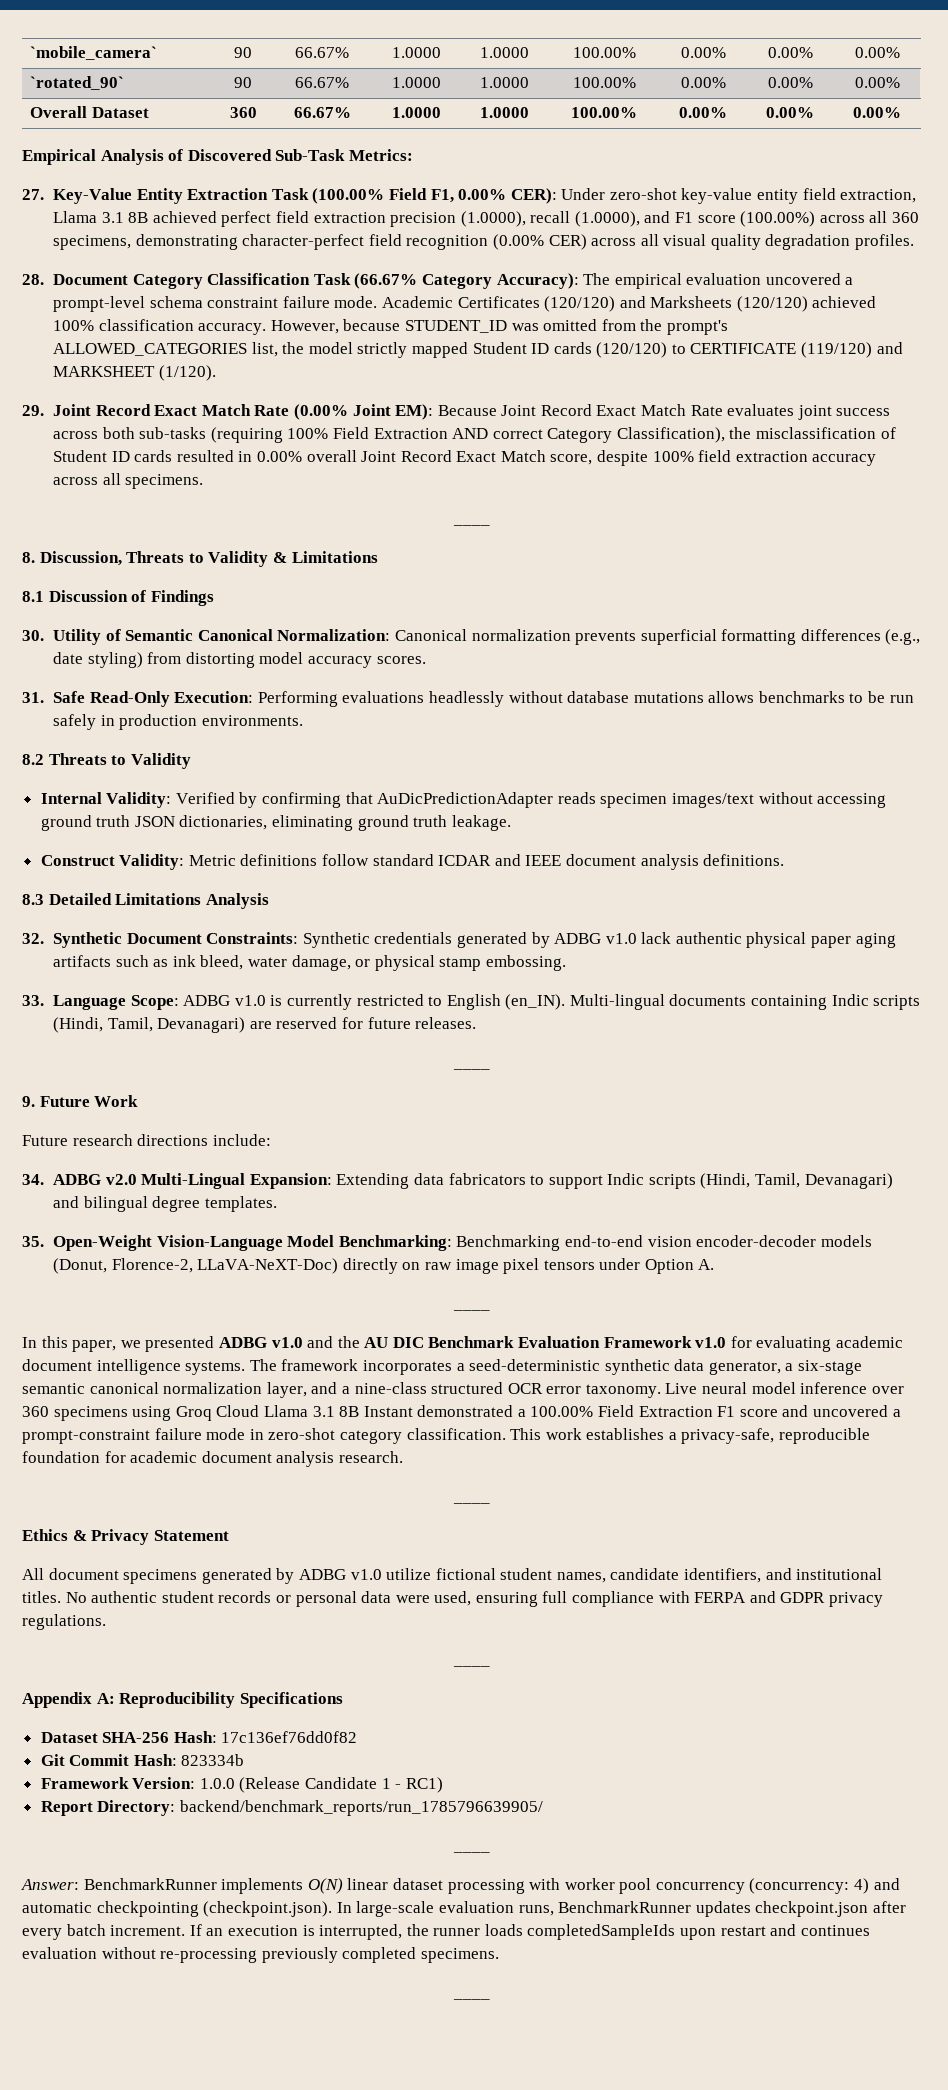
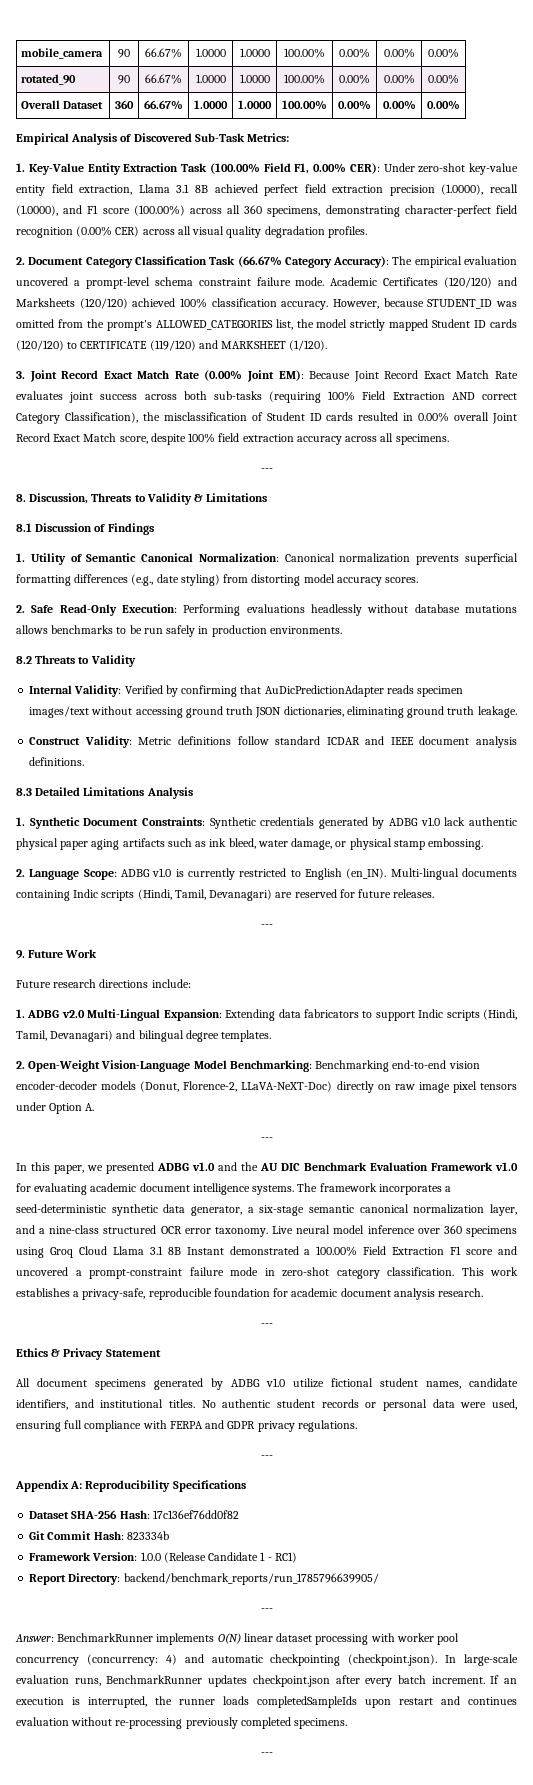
- `mobile_camera` | 90 | 66.67% | 1.0000 | 1.0000 | 100.00% | 0.00% | 0.00% | 0.00%
- `rotated_90` | 90 | 66.67% | 1.0000 | 1.0000 | 100.00% | 0.00% | 0.00% | 0.00%
+ mobile_camera | 90 | 66.67% | 1.0000 | 1.0000 | 100.00% | 0.00% | 0.00% | 0.00%
+ rotated_90 | 90 | 66.67% | 1.0000 | 1.0000 | 100.00% | 0.00% | 0.00% | 0.00%
- 27. Key-Value Entity Extraction Task (100.00% Field F1, 0.00% CER): Under zero-shot key-value entity field extraction, Llama 3.1 8B achieved perfect field extraction precision (1.0000), recall (1.0000), and F1 score (100.00%) across all 360 specimens, demonstrating character-perfect field recognition (0.00% CER) across all visual quality degradation profiles.
+ 1. Key-Value Entity Extraction Task (100.00% Field F1, 0.00% CER): Under zero-shot key-value entity field extraction, Llama 3.1 8B achieved perfect field extraction precision (1.0000), recall (1.0000), and F1 score (100.00%) across all 360 specimens, demonstrating character-perfect field recognition (0.00% CER) across all visual quality degradation profiles.
- 28. Document Category Classification Task (66.67% Category Accuracy): The empirical evaluation uncovered a prompt-level schema constraint failure mode.
+ 2. Document Category Classification Task (66.67% Category Accuracy): The empirical evaluation uncovered a prompt-level schema constraint failure mode.
- 29. Joint Record Exact Match Rate (0.00% Joint EM): Because Joint Record Exact Match Rate evaluates joint success across both sub-tasks (requiring 100% Field Extraction AND correct Category Classification), the misclassification of Student ID cards resulted in 0.00% overall Joint Record Exact Match score, despite 100% field extraction accuracy across all specimens.
- ____
+ 3. Joint Record Exact Match Rate (0.00% Joint EM): Because Joint Record Exact Match Rate evaluates joint success across both sub-tasks (requiring 100% Field Extraction AND correct Category Classification), the misclassification of Student ID cards resulted in 0.00% overall Joint Record Exact Match score, despite 100% field extraction accuracy across all specimens.
+ ---
- 30. Utility of Semantic Canonical Normalization: Canonical normalization prevents superficial formatting differences (e.g., date styling) from distorting model accuracy scores.
+ 1. Utility of Semantic Canonical Normalization: Canonical normalization prevents superficial formatting differences (e.g., date styling) from distorting model accuracy scores.
- 31. Safe Read-Only Execution: Performing evaluations headlessly without database mutations allows benchmarks to be run safely in production environments.
+ 2. Safe Read-Only Execution: Performing evaluations headlessly without database mutations allows benchmarks to be run safely in production environments.
- 32. Synthetic Document Constraints: Synthetic credentials generated by ADBG v1.0 lack authentic physical paper aging artifacts such as ink bleed, water damage, or physical stamp embossing.
+ 1. Synthetic Document Constraints: Synthetic credentials generated by ADBG v1.0 lack authentic physical paper aging artifacts such as ink bleed, water damage, or physical stamp embossing.
- 33. Language Scope: ADBG v1.0 is currently restricted to English (en_IN).
+ 2. Language Scope: ADBG v1.0 is currently restricted to English (en_IN).
  Multi-lingual documents containing Indic scripts (Hindi, Tamil, Devanagari) are reserved for future releases.
- ____
+ ---
- 34. ADBG v2.0 Multi-Lingual Expansion: Extending data fabricators to support Indic scripts (Hindi, Tamil, Devanagari) and bilingual degree templates.
+ 1. ADBG v2.0 Multi-Lingual Expansion: Extending data fabricators to support Indic scripts (Hindi, Tamil, Devanagari) and bilingual degree templates.
- 35. Open-Weight Vision-Language Model Benchmarking: Benchmarking end-to-end vision encoder-decoder models (Donut, Florence-2, LLaVA-NeXT-Doc) directly on raw image pixel tensors under Option A.
- ____
+ 2. Open-Weight Vision-Language Model Benchmarking: Benchmarking end-to-end vision encoder-decoder models (Donut, Florence-2, LLaVA-NeXT-Doc) directly on raw image pixel tensors under Option A.
+ ---
  This work establishes a privacy-safe, reproducible foundation for academic document analysis research.
- ____
+ ---
  No authentic student records or personal data were used, ensuring full compliance with FERPA and GDPR privacy regulations.
- ____
+ ---
  Report Directory: backend/benchmark_reports/run_1785796639905/
- ____
+ ---
  If an execution is interrupted, the runner loads completedSampleIds upon restart and continues evaluation without re-processing previously completed specimens.
- ____
+ ---

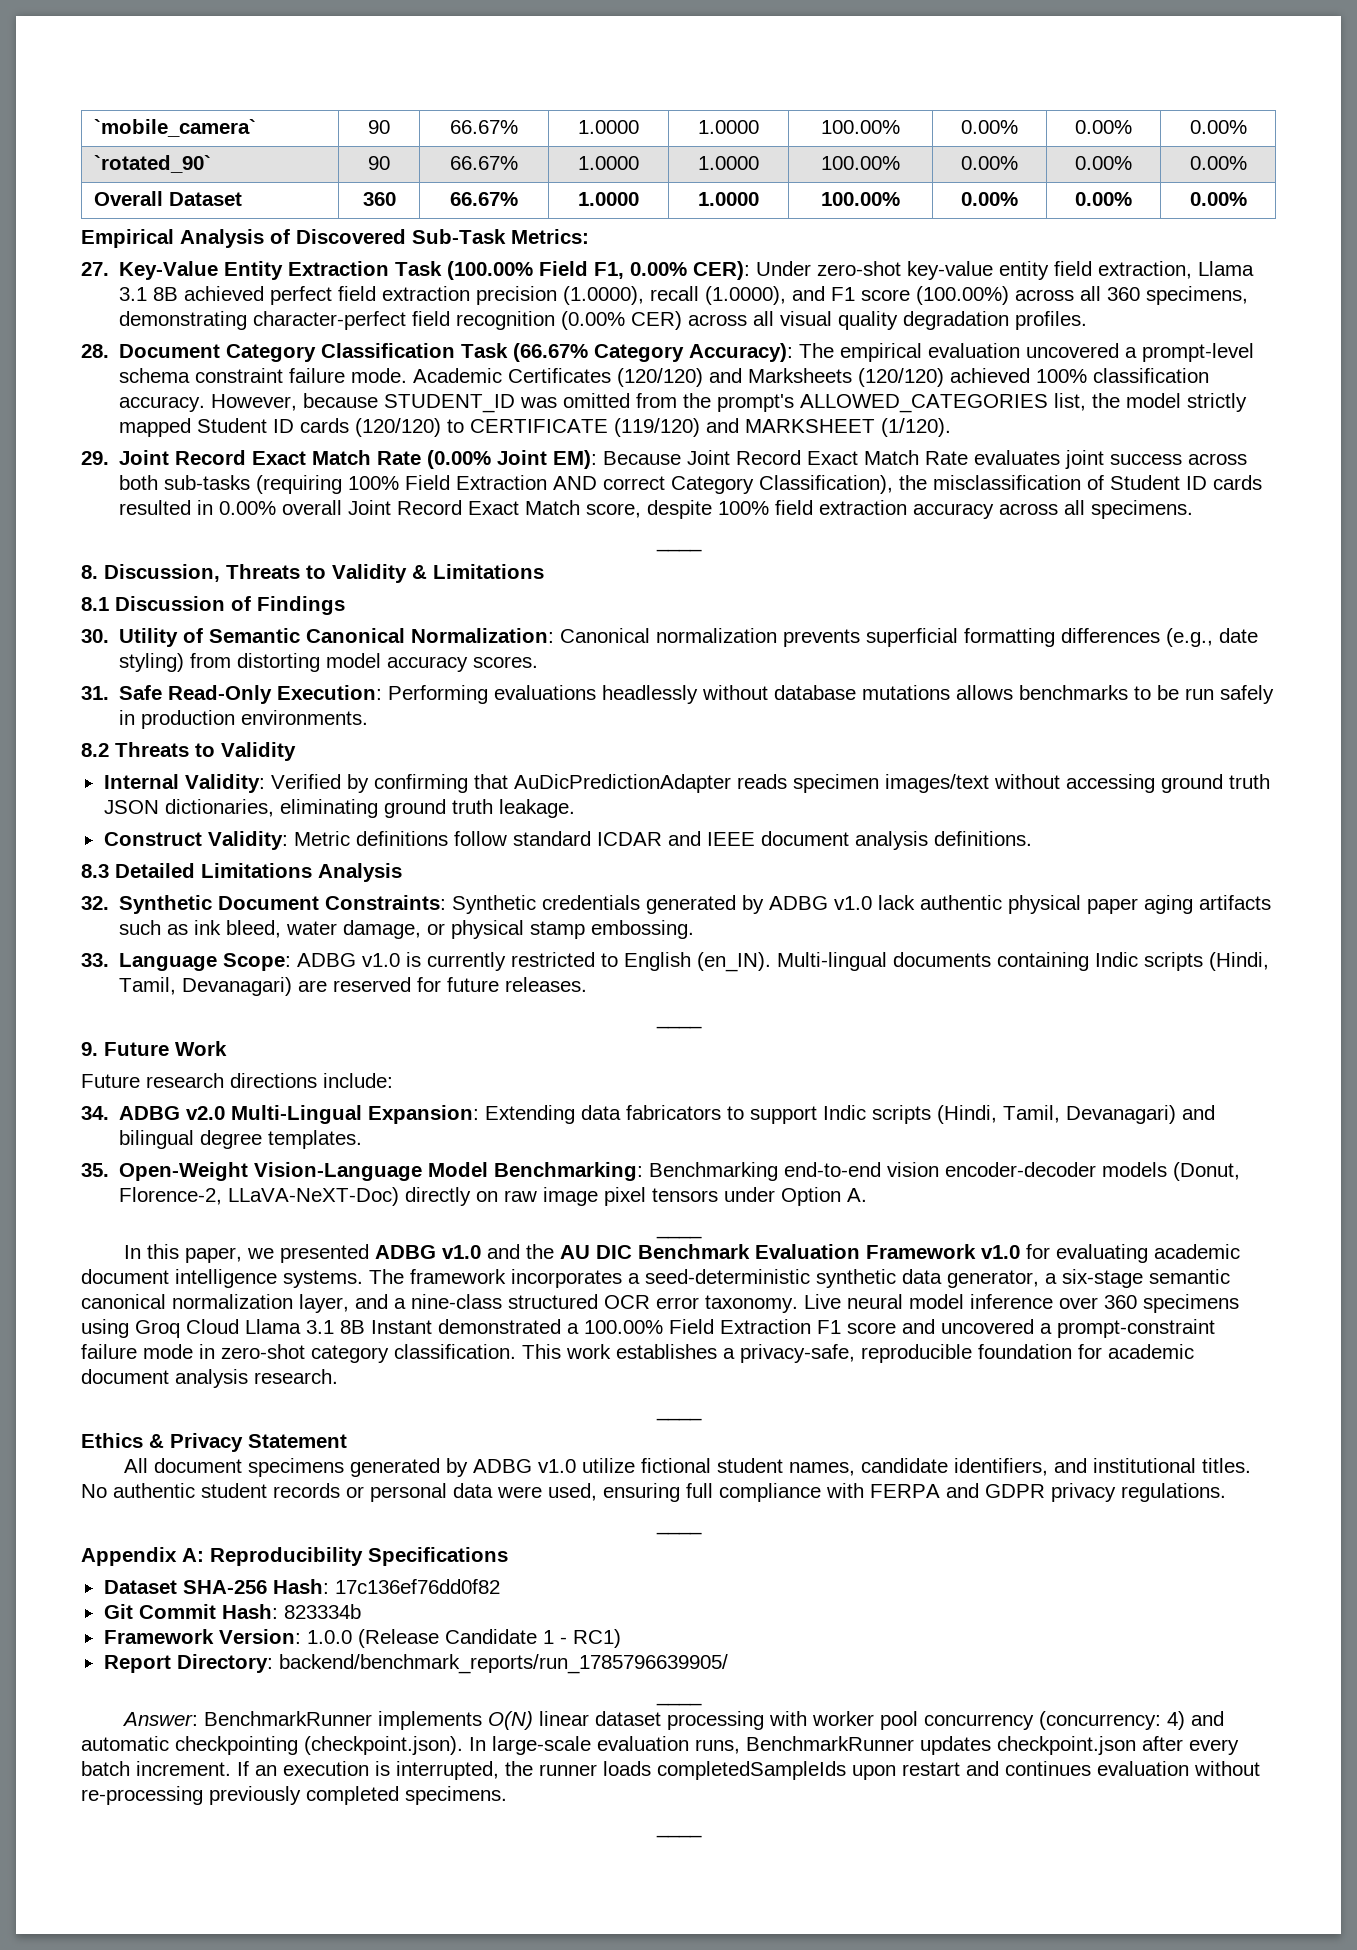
- mobile_camera | 90 | 66.67% | 1.0000 | 1.0000 | 100.00% | 0.00% | 0.00% | 0.00%
- rotated_90 | 90 | 66.67% | 1.0000 | 1.0000 | 100.00% | 0.00% | 0.00% | 0.00%
+ `mobile_camera` | 90 | 66.67% | 1.0000 | 1.0000 | 100.00% | 0.00% | 0.00% | 0.00%
+ `rotated_90` | 90 | 66.67% | 1.0000 | 1.0000 | 100.00% | 0.00% | 0.00% | 0.00%
- 1. Key-Value Entity Extraction Task (100.00% Field F1, 0.00% CER): Under zero-shot key-value entity field extraction, Llama 3.1 8B achieved perfect field extraction precision (1.0000), recall (1.0000), and F1 score (100.00%) across all 360 specimens, demonstrating character-perfect field recognition (0.00% CER) across all visual quality degradation profiles.
+ 27. Key-Value Entity Extraction Task (100.00% Field F1, 0.00% CER): Under zero-shot key-value entity field extraction, Llama 3.1 8B achieved perfect field extraction precision (1.0000), recall (1.0000), and F1 score (100.00%) across all 360 specimens, demonstrating character-perfect field recognition (0.00% CER) across all visual quality degradation profiles.
- 2. Document Category Classification Task (66.67% Category Accuracy): The empirical evaluation uncovered a prompt-level schema constraint failure mode.
+ 28. Document Category Classification Task (66.67% Category Accuracy): The empirical evaluation uncovered a prompt-level schema constraint failure mode.
- 3. Joint Record Exact Match Rate (0.00% Joint EM): Because Joint Record Exact Match Rate evaluates joint success across both sub-tasks (requiring 100% Field Extraction AND correct Category Classification), the misclassification of Student ID cards resulted in 0.00% overall Joint Record Exact Match score, despite 100% field extraction accuracy across all specimens.
- ---
+ 29. Joint Record Exact Match Rate (0.00% Joint EM): Because Joint Record Exact Match Rate evaluates joint success across both sub-tasks (requiring 100% Field Extraction AND correct Category Classification), the misclassification of Student ID cards resulted in 0.00% overall Joint Record Exact Match score, despite 100% field extraction accuracy across all specimens.
+ ____
- 1. Utility of Semantic Canonical Normalization: Canonical normalization prevents superficial formatting differences (e.g., date styling) from distorting model accuracy scores.
+ 30. Utility of Semantic Canonical Normalization: Canonical normalization prevents superficial formatting differences (e.g., date styling) from distorting model accuracy scores.
- 2. Safe Read-Only Execution: Performing evaluations headlessly without database mutations allows benchmarks to be run safely in production environments.
+ 31. Safe Read-Only Execution: Performing evaluations headlessly without database mutations allows benchmarks to be run safely in production environments.
- 1. Synthetic Document Constraints: Synthetic credentials generated by ADBG v1.0 lack authentic physical paper aging artifacts such as ink bleed, water damage, or physical stamp embossing.
+ 32. Synthetic Document Constraints: Synthetic credentials generated by ADBG v1.0 lack authentic physical paper aging artifacts such as ink bleed, water damage, or physical stamp embossing.
- 2. Language Scope: ADBG v1.0 is currently restricted to English (en_IN).
+ 33. Language Scope: ADBG v1.0 is currently restricted to English (en_IN).
  Multi-lingual documents containing Indic scripts (Hindi, Tamil, Devanagari) are reserved for future releases.
- ---
+ ____
- 1. ADBG v2.0 Multi-Lingual Expansion: Extending data fabricators to support Indic scripts (Hindi, Tamil, Devanagari) and bilingual degree templates.
+ 34. ADBG v2.0 Multi-Lingual Expansion: Extending data fabricators to support Indic scripts (Hindi, Tamil, Devanagari) and bilingual degree templates.
- 2. Open-Weight Vision-Language Model Benchmarking: Benchmarking end-to-end vision encoder-decoder models (Donut, Florence-2, LLaVA-NeXT-Doc) directly on raw image pixel tensors under Option A.
- ---
+ 35. Open-Weight Vision-Language Model Benchmarking: Benchmarking end-to-end vision encoder-decoder models (Donut, Florence-2, LLaVA-NeXT-Doc) directly on raw image pixel tensors under Option A.
+ ____
  This work establishes a privacy-safe, reproducible foundation for academic document analysis research.
- ---
+ ____
  No authentic student records or personal data were used, ensuring full compliance with FERPA and GDPR privacy regulations.
- ---
+ ____
  Report Directory: backend/benchmark_reports/run_1785796639905/
- ---
+ ____
  If an execution is interrupted, the runner loads completedSampleIds upon restart and continues evaluation without re-processing previously completed specimens.
- ---
+ ____

